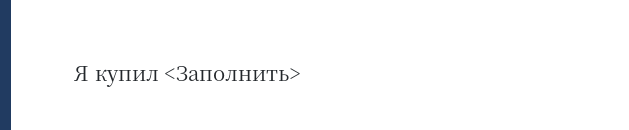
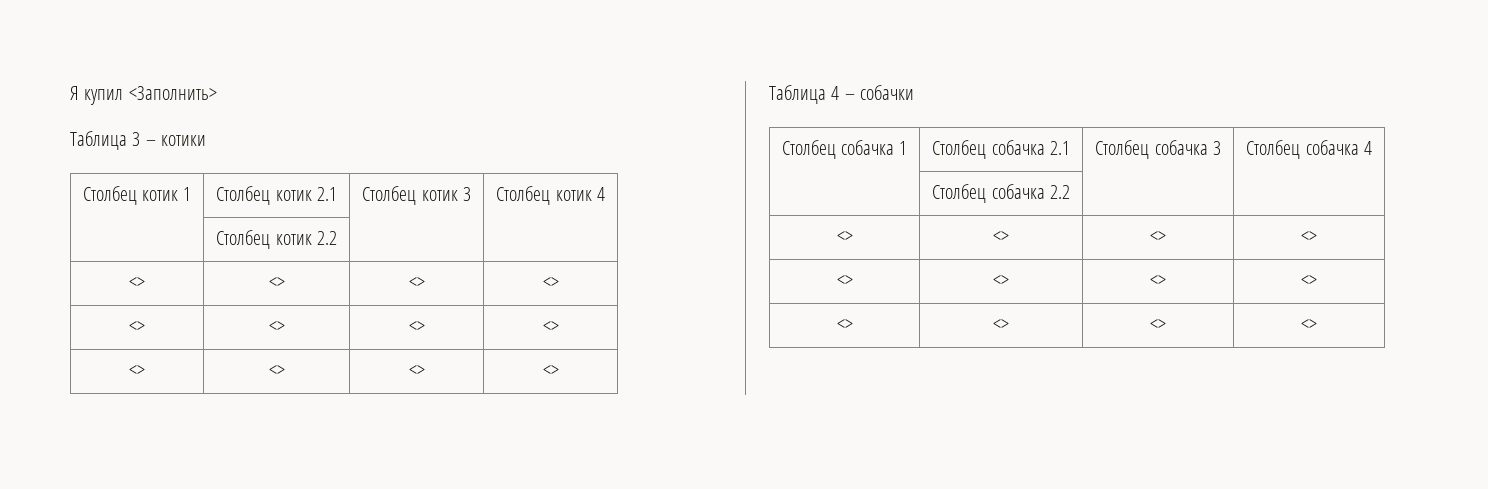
+ Таблица 3 – котики
+ Столбец котик 1 | Столбец котик 2.1 | Столбец котик 3 | Столбец котик 4
+ | Столбец котик 2.2 | |
+ <> | <> | <> | <>
+ <> | <> | <> | <>
+ <> | <> | <> | <>
+ Таблица 4 – собачки
+ Столбец собачка 1 | Столбец собачка 2.1 | Столбец собачка 3 | Столбец собачка 4
+ | Столбец собачка 2.2 | |
+ <> | <> | <> | <>
+ <> | <> | <> | <>
+ <> | <> | <> | <>

